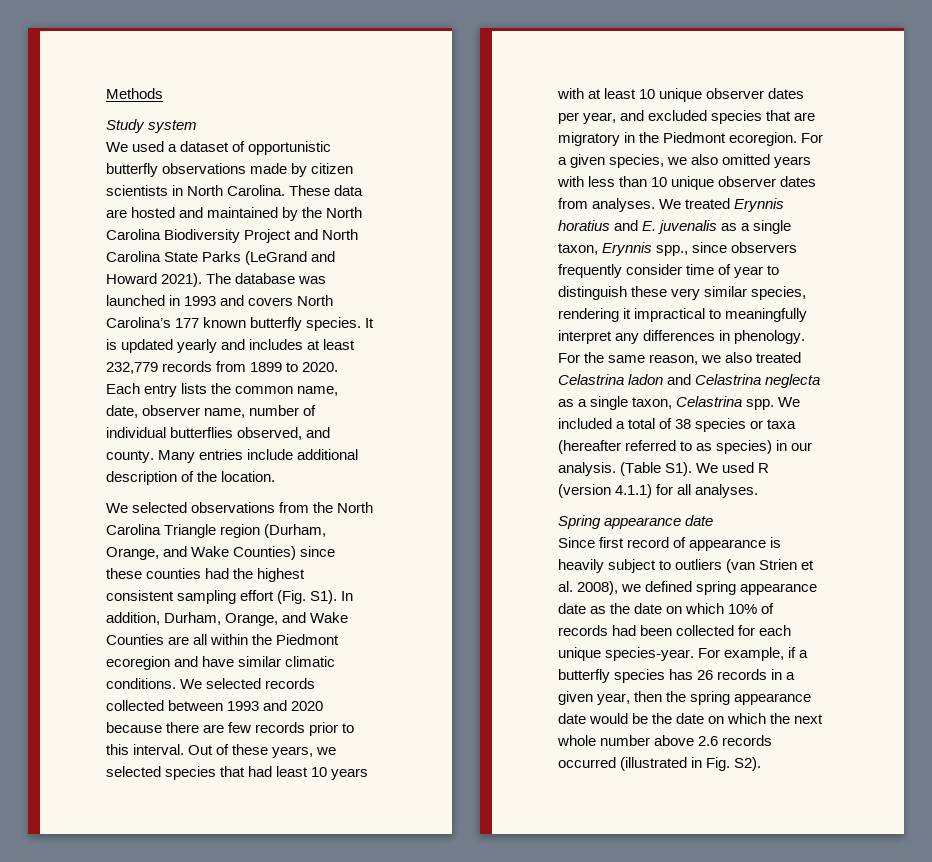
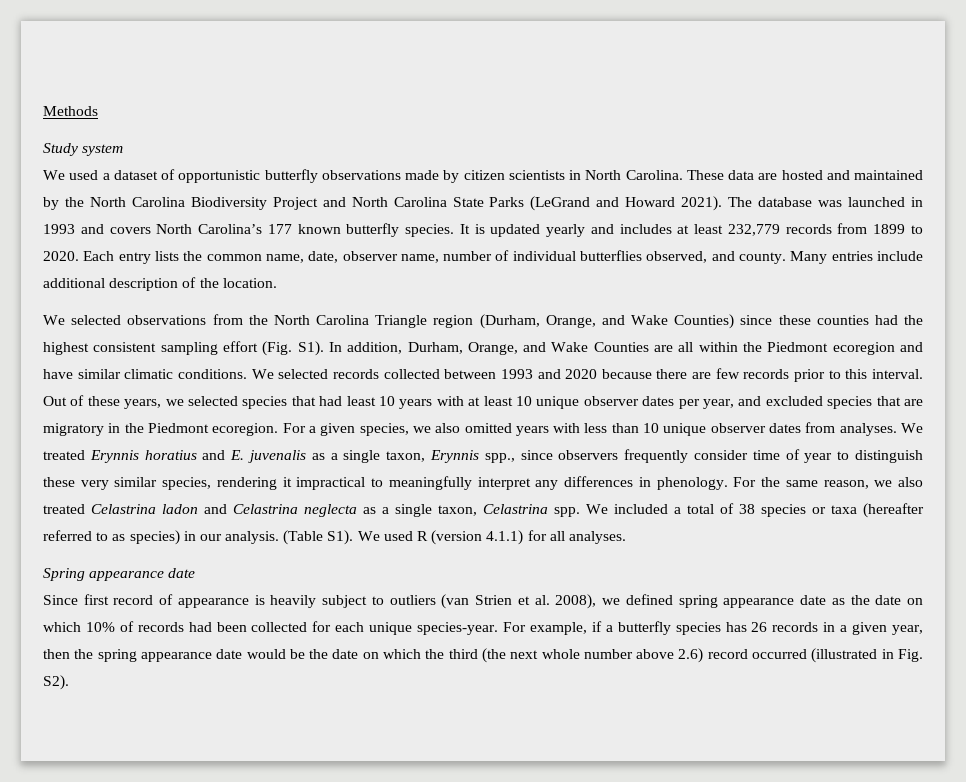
- For example, if a butterfly species has 26 records in a given year, then the spring appearance date would be the date on which the next whole number above 2.6 records occurred (illustrated in Fig. S2).
+ For example, if a butterfly species has 26 records in a given year, then the spring appearance date would be the date on which the third (the next whole number above 2.6) record occurred (illustrated in Fig. S2).

